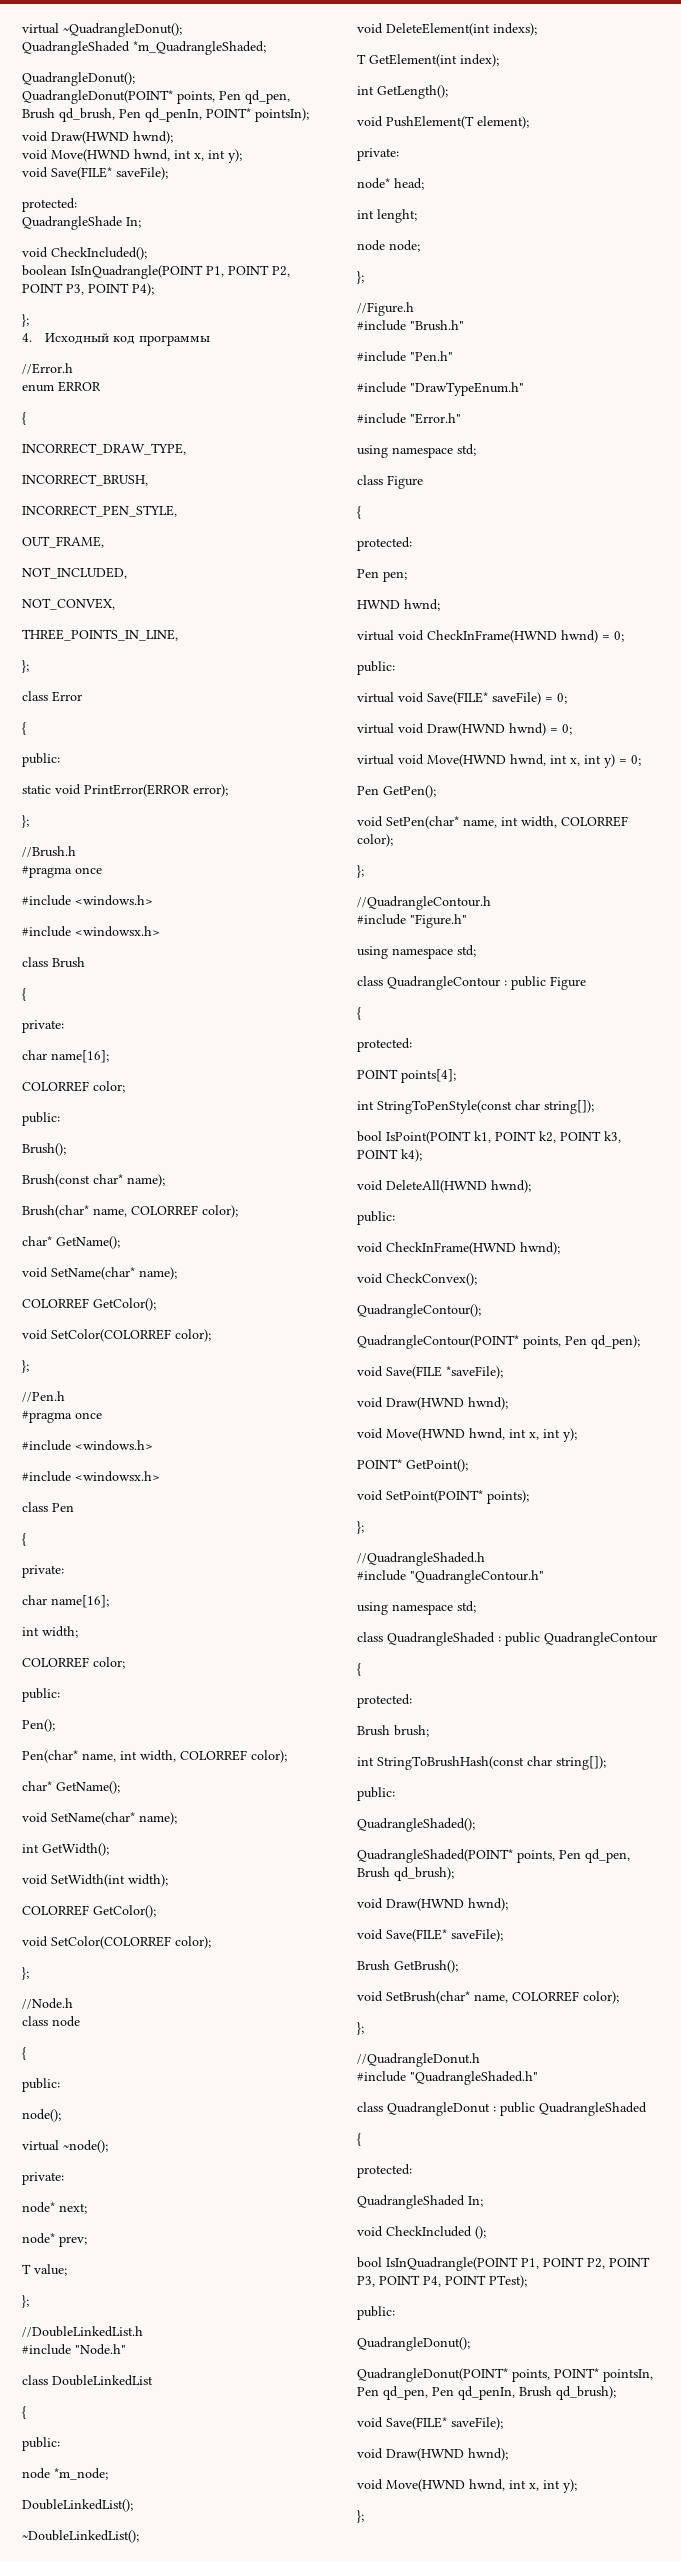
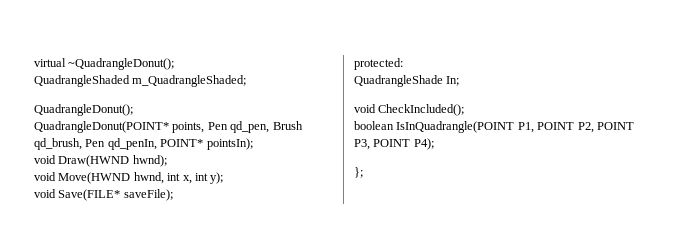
- QuadrangleShaded *m_QuadrangleShaded;
+ QuadrangleShaded m_QuadrangleShaded;
- 4. Исходный код программы
- //Error.h
- enum ERROR
- {
- INCORRECT_DRAW_TYPE,
- INCORRECT_BRUSH,
- INCORRECT_PEN_STYLE,
- OUT_FRAME,
- NOT_INCLUDED,
- NOT_CONVEX,
- THREE_POINTS_IN_LINE,
- };
- class Error
- {
- public:
- static void PrintError(ERROR error);
- };
- //Brush.h
- #pragma once
- #include <windows.h>
- #include <windowsx.h>
- class Brush
- {
- private:
- char name[16];
- COLORREF color;
- public:
- Brush();
- Brush(const char* name);
- Brush(char* name, COLORREF color);
- char* GetName();
- void SetName(char* name);
- COLORREF GetColor();
- void SetColor(COLORREF color);
- };
- //Pen.h
- #pragma once
- #include <windows.h>
- #include <windowsx.h>
- class Pen
- {
- private:
- char name[16];
- int width;
- COLORREF color;
- public:
- Pen();
- Pen(char* name, int width, COLORREF color);
- char* GetName();
- void SetName(char* name);
- int GetWidth();
- void SetWidth(int width);
- COLORREF GetColor();
- void SetColor(COLORREF color);
- };
- //Node.h
- class node
- {
- public:
- node();
- virtual ~node();
- private:
- node* next;
- node* prev;
- T value;
- };
- //DoubleLinkedList.h
- #include "Node.h"
- class DoubleLinkedList
- {
- public:
- node *m_node;
- DoubleLinkedList();
- ~DoubleLinkedList();
- void DeleteElement(int indexs);
- T GetElement(int index);
- int GetLength();
- void PushElement(T element);
- private:
- node* head;
- int lenght;
- node node;
- };
- //Figure.h
- #include "Brush.h"
- #include "Pen.h"
- #include "DrawTypeEnum.h"
- #include "Error.h"
- using namespace std;
- class Figure
- {
- protected:
- Pen pen;
- HWND hwnd;
- virtual void CheckInFrame(HWND hwnd) = 0;
- public:
- virtual void Save(FILE* saveFile) = 0;
- virtual void Draw(HWND hwnd) = 0;
- virtual void Move(HWND hwnd, int x, int y) = 0;
- Pen GetPen();
- void SetPen(char* name, int width, COLORREF color);
- };
- //QuadrangleContour.h
- #include "Figure.h"
- using namespace std;
- class QuadrangleContour : public Figure
- {
- protected:
- POINT points[4];
- int StringToPenStyle(const char string[]);
- bool IsPoint(POINT k1, POINT k2, POINT k3, POINT k4);
- void DeleteAll(HWND hwnd);
- public:
- void CheckInFrame(HWND hwnd);
- void CheckConvex();
- QuadrangleContour();
- QuadrangleContour(POINT* points, Pen qd_pen);
- void Save(FILE *saveFile);
- void Draw(HWND hwnd);
- void Move(HWND hwnd, int x, int y);
- POINT* GetPoint();
- void SetPoint(POINT* points);
- };
- //QuadrangleShaded.h
- #include "QuadrangleContour.h"
- using namespace std;
- class QuadrangleShaded : public QuadrangleContour
- {
- protected:
- Brush brush;
- int StringToBrushHash(const char string[]);
- public:
- QuadrangleShaded();
- QuadrangleShaded(POINT* points, Pen qd_pen, Brush qd_brush);
- void Draw(HWND hwnd);
- void Save(FILE* saveFile);
- Brush GetBrush();
- void SetBrush(char* name, COLORREF color);
- };
- //QuadrangleDonut.h
- #include "QuadrangleShaded.h"
- class QuadrangleDonut : public QuadrangleShaded
- {
- protected:
- QuadrangleShaded In;
- void CheckIncluded ();
- bool IsInQuadrangle(POINT P1, POINT P2, POINT P3, POINT P4, POINT PTest);
- public:
- QuadrangleDonut();
- QuadrangleDonut(POINT* points, POINT* pointsIn, Pen qd_pen, Pen qd_penIn, Brush qd_brush);
- void Save(FILE* saveFile);
- void Draw(HWND hwnd);
- void Move(HWND hwnd, int x, int y);
- };

